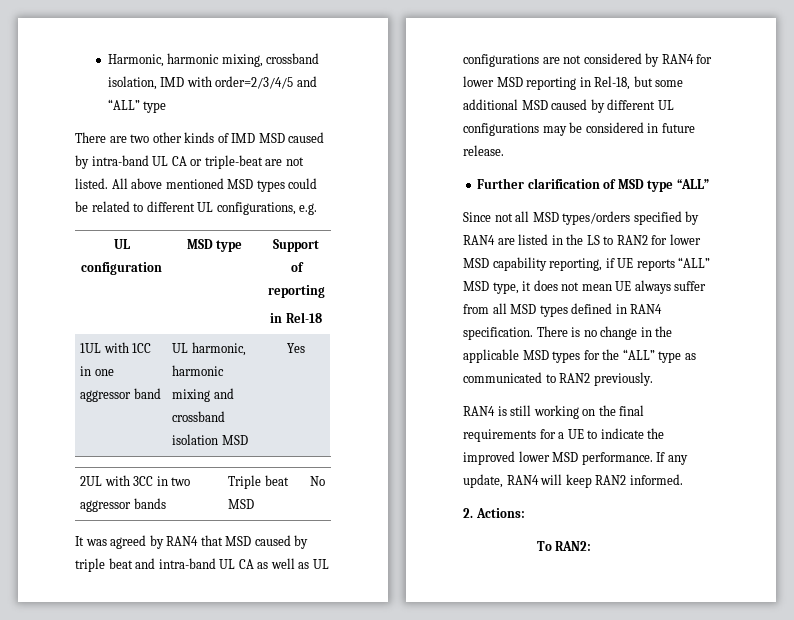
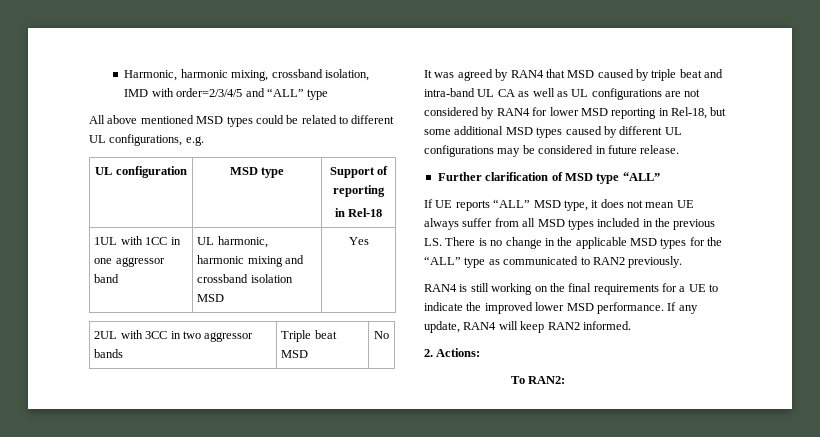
- There are two other kinds of IMD MSD caused by intra-band UL CA or triple-beat are not listed.
- It was agreed by RAN4 that MSD caused by triple beat and intra-band UL CA as well as UL configurations are not considered by RAN4 for lower MSD reporting in Rel-18, but some additional MSD caused by different UL configurations may be considered in future release.
+ It was agreed by RAN4 that MSD caused by triple beat and intra-band UL CA as well as UL configurations are not considered by RAN4 for lower MSD reporting in Rel-18, but some additional MSD types caused by different UL configurations may be considered in future release.
- Since not all MSD types/orders specified by RAN4 are listed in the LS to RAN2 for lower MSD capability reporting, if UE reports “ALL” MSD type, it does not mean UE always suffer from all MSD types defined in RAN4 specification. There is no change in the applicable MSD types for the “ALL” type as communicated to RAN2 previously.
+ If UE reports “ALL” MSD type, it does not mean UE always suffer from all MSD types included in the previous LS. There is no change in the applicable MSD types for the “ALL” type as communicated to RAN2 previously.

